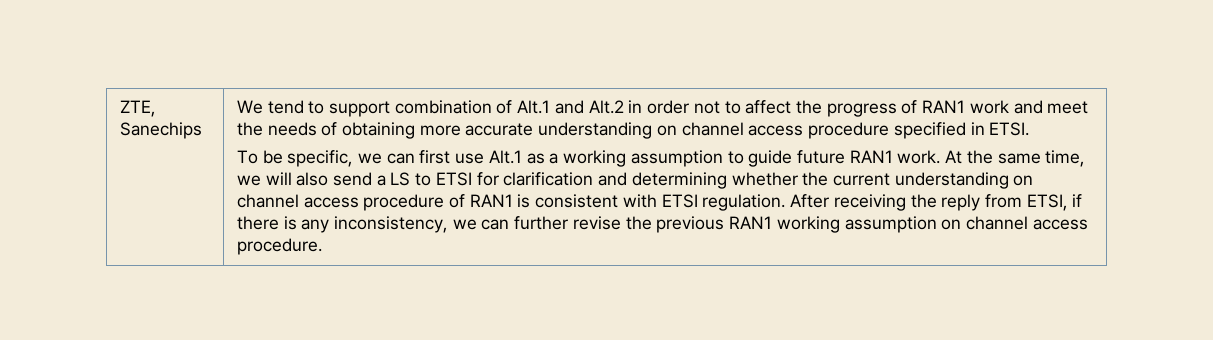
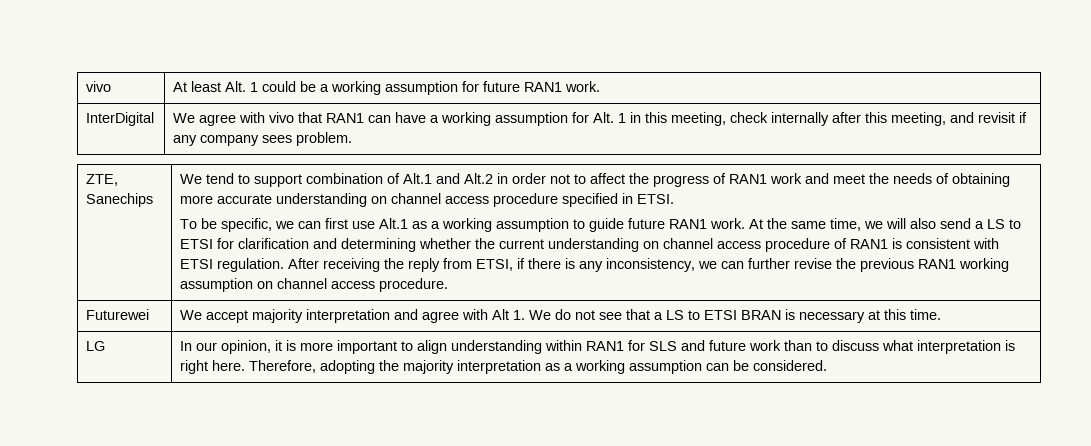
+ vivo | At least Alt. 1 could be a working assumption for future RAN1 work.
+ InterDigital | We agree with vivo that RAN1 can have a working assumption for Alt. 1 in this meeting, check internally after this meeting, and revisit if any company sees problem.
+ Futurewei | We accept majority interpretation and agree with Alt 1. We do not see that a LS to ETSI BRAN is necessary at this time.
+ LG | In our opinion, it is more important to align understanding within RAN1 for SLS and future work than to discuss what interpretation is right here. Therefore, adopting the majority interpretation as a working assumption can be considered.

